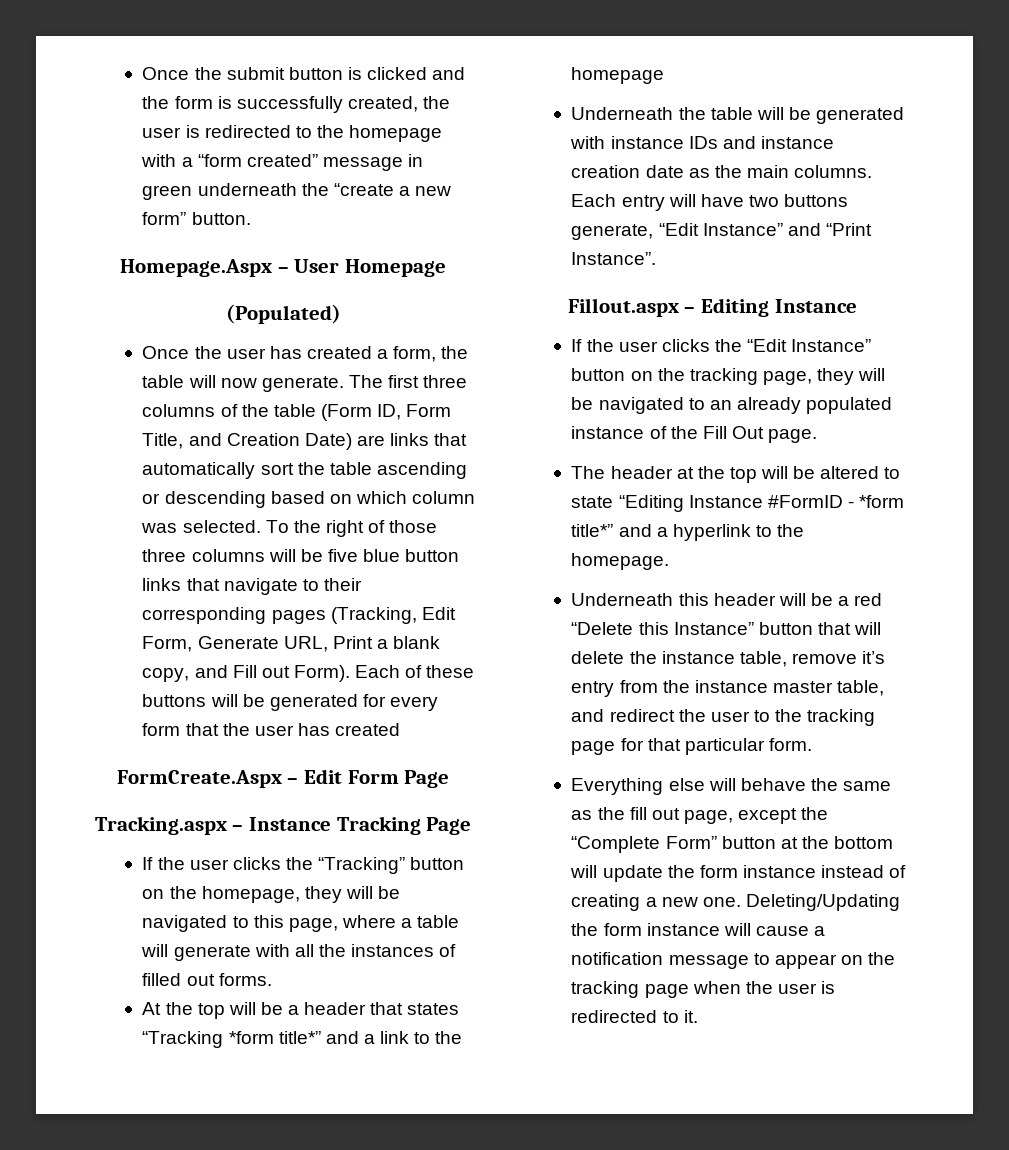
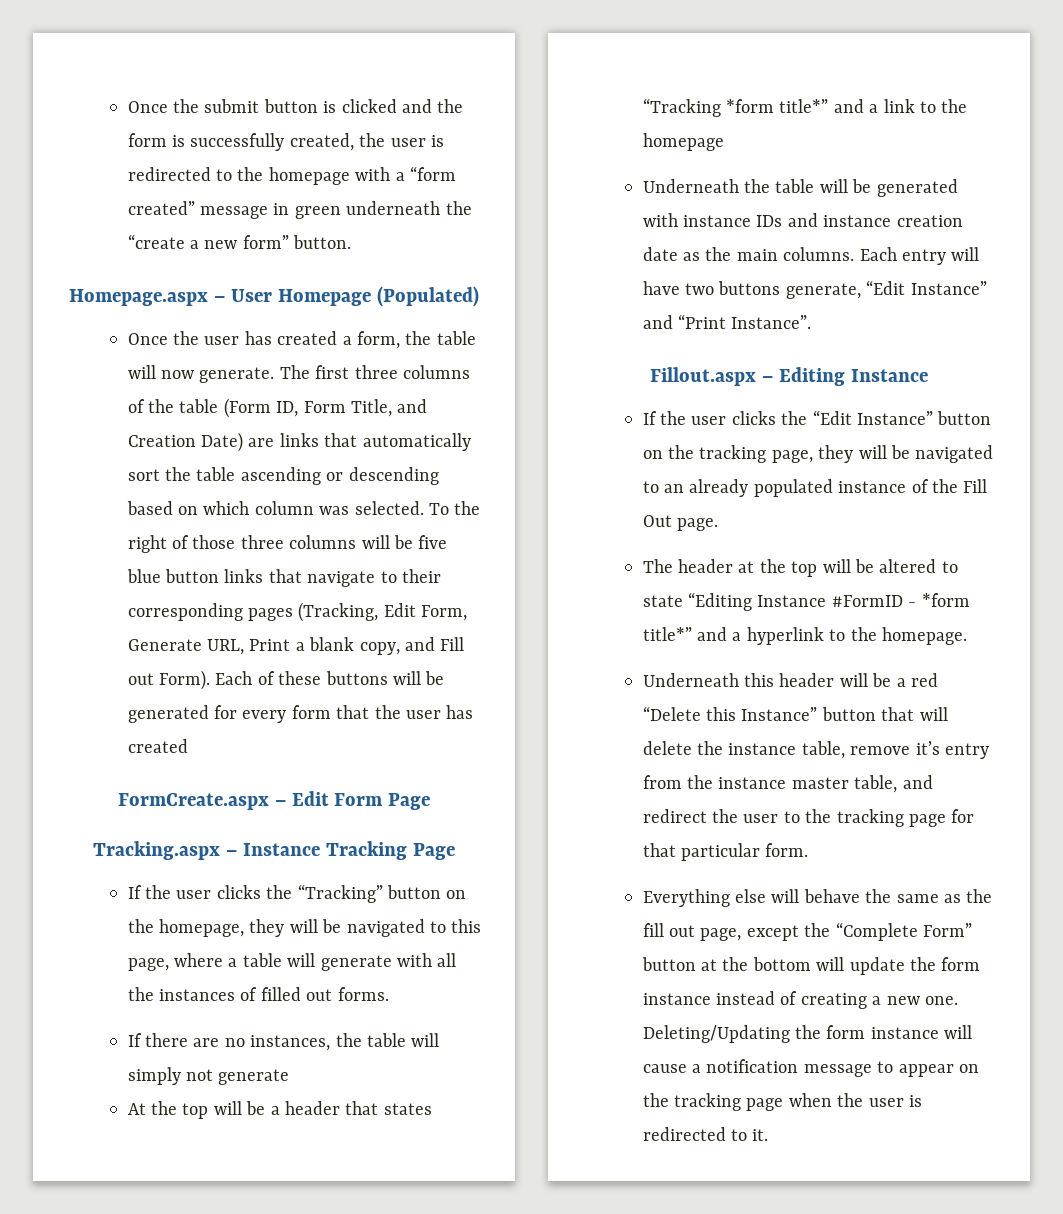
- Homepage.Aspx – User Homepage
- (Populated)
+ Homepage.aspx – User Homepage (Populated)
- FormCreate.Aspx – Edit Form Page
+ FormCreate.aspx – Edit Form Page
+ If there are no instances, the table will simply not generate

